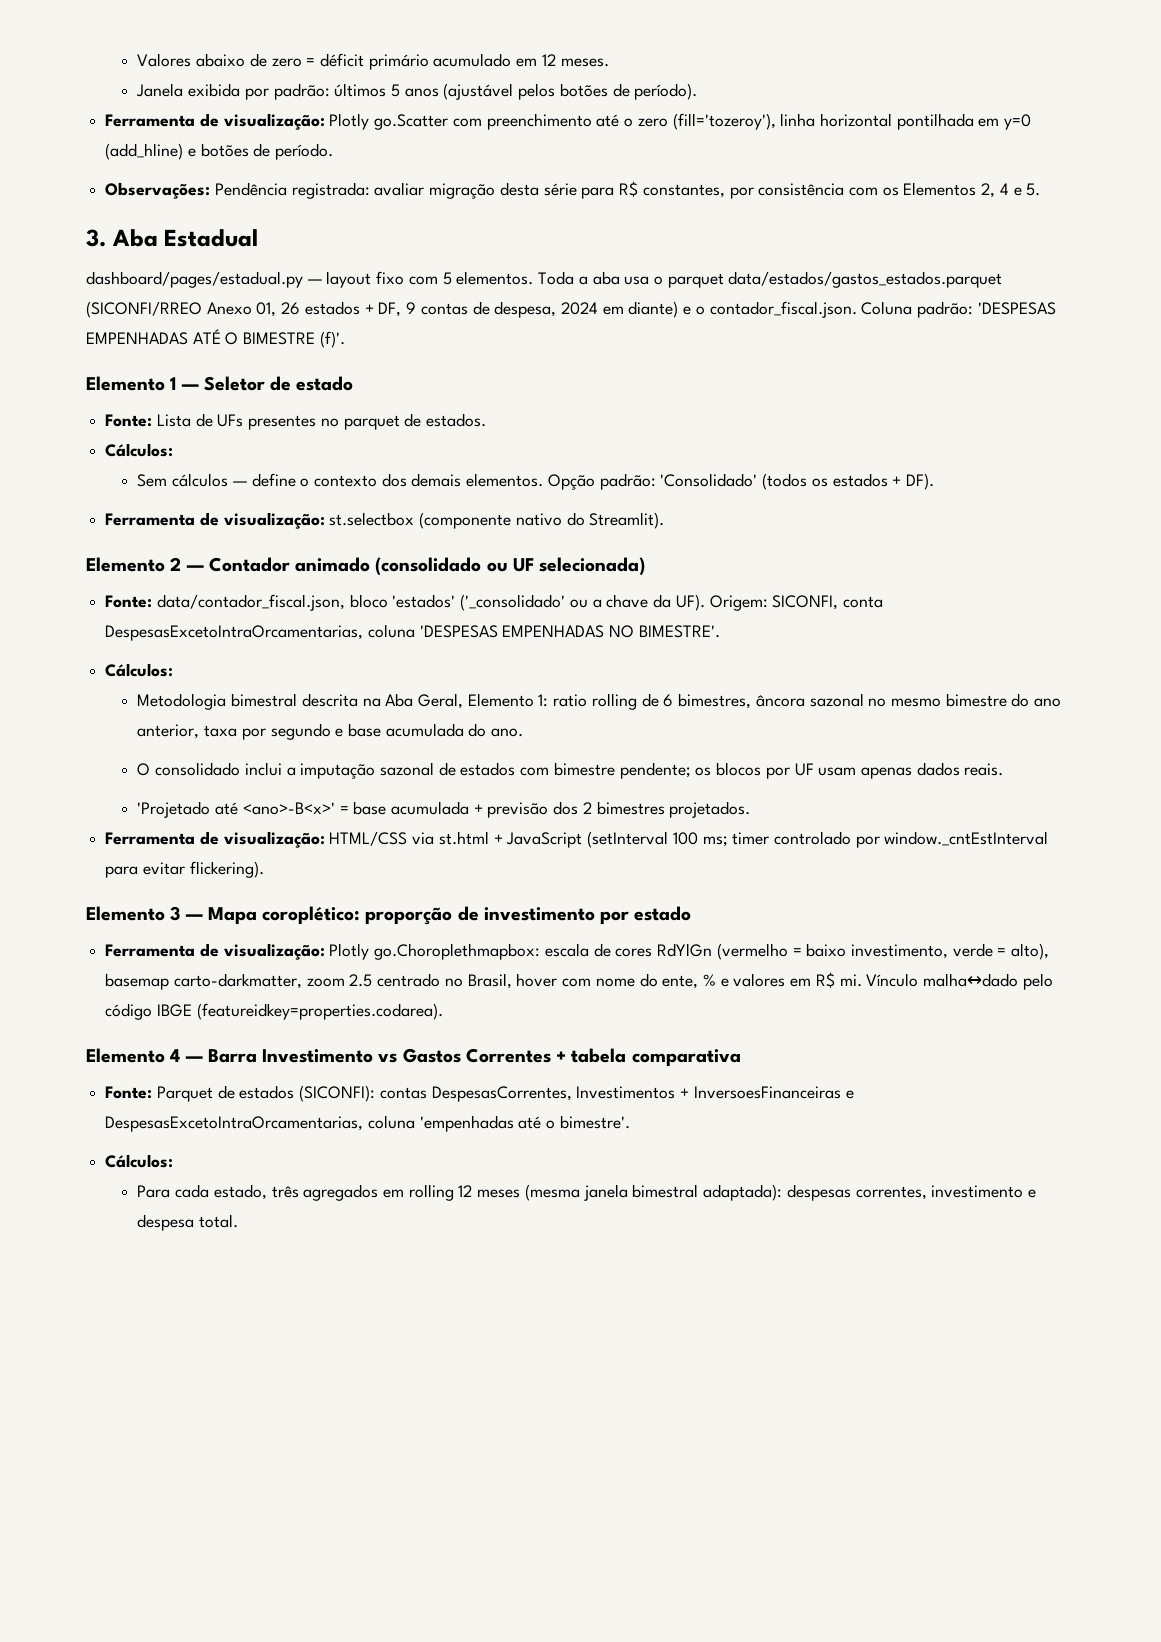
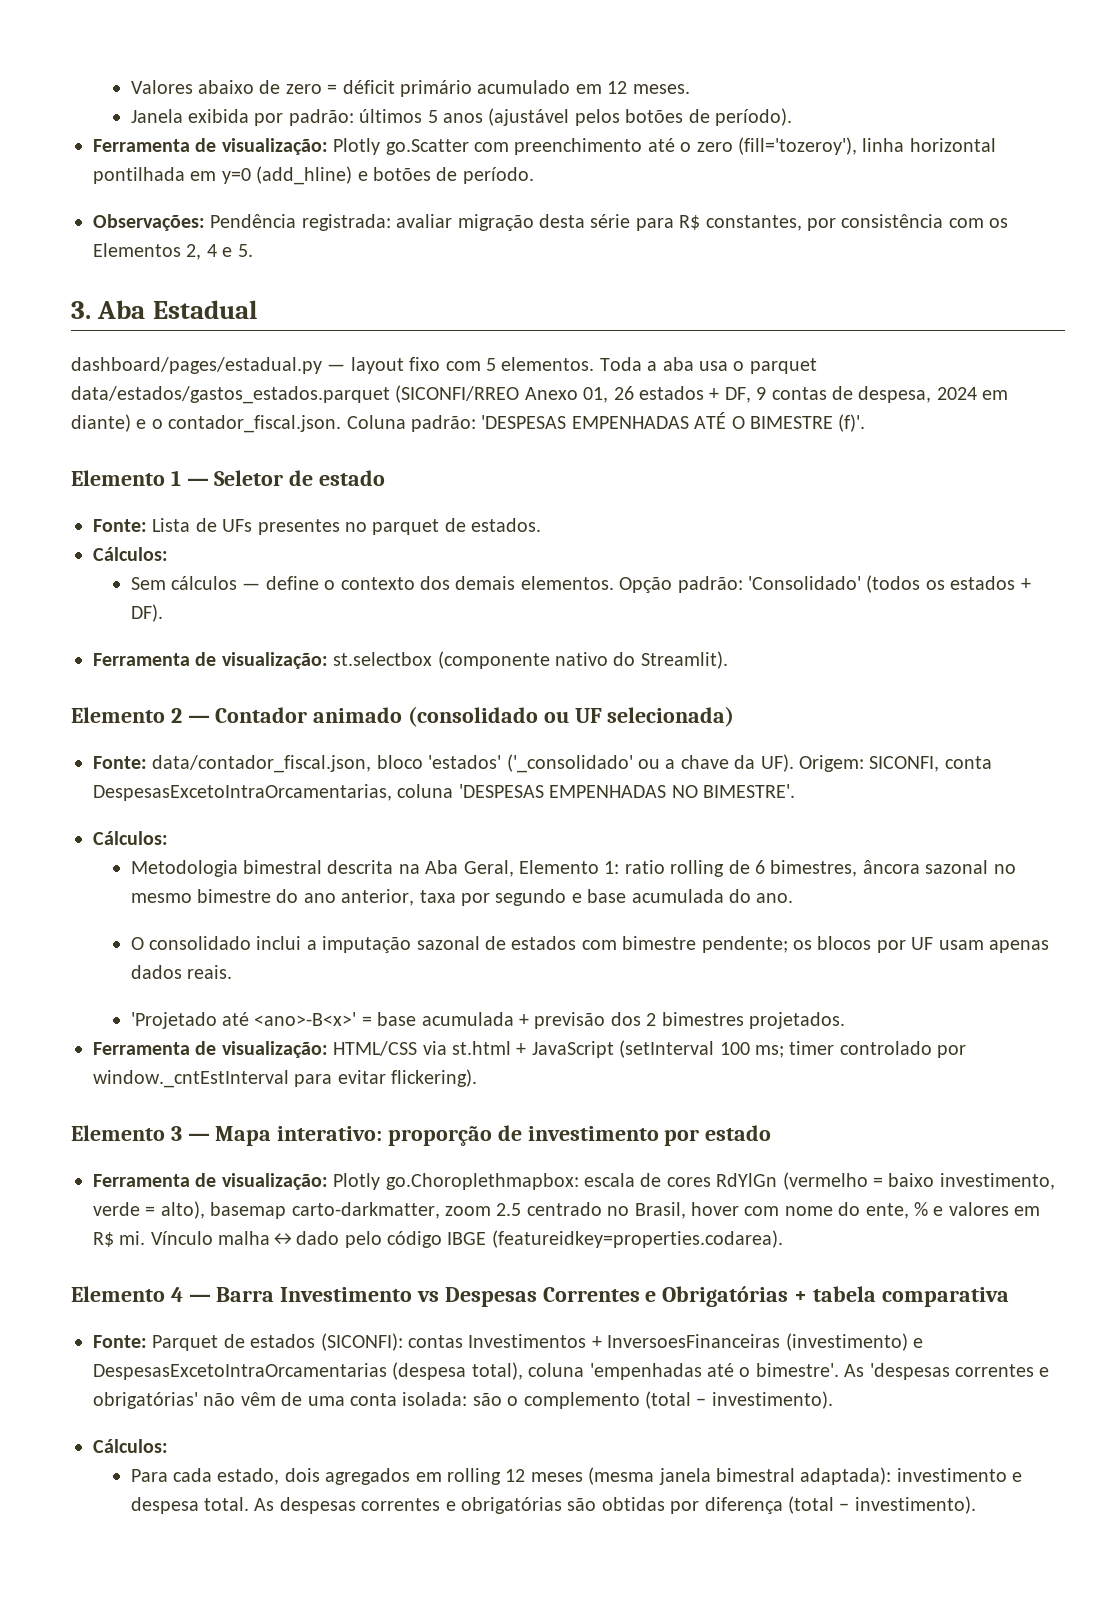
- Elemento 3 — Mapa coroplético: proporção de investimento por estado
+ Elemento 3 — Mapa interativo: proporção de investimento por estado
- Elemento 4 — Barra Investimento vs Gastos Correntes + tabela comparativa
+ Elemento 4 — Barra Investimento vs Despesas Correntes e Obrigatórias + tabela comparativa
- Fonte: Parquet de estados (SICONFI): contas DespesasCorrentes, Investimentos + InversoesFinanceiras e DespesasExcetoIntraOrcamentarias, coluna 'empenhadas até o bimestre'.
+ Fonte: Parquet de estados (SICONFI): contas Investimentos + InversoesFinanceiras (investimento) e DespesasExcetoIntraOrcamentarias (despesa total), coluna 'empenhadas até o bimestre'. As 'despesas correntes e obrigatórias' não vêm de uma conta isolada: são o complemento (total − investimento).
- Para cada estado, três agregados em rolling 12 meses (mesma janela bimestral adaptada): despesas correntes, investimento e despesa total.
+ Para cada estado, dois agregados em rolling 12 meses (mesma janela bimestral adaptada): investimento e despesa total.
+ As despesas correntes e obrigatórias são obtidas por diferença (total − investimento).

